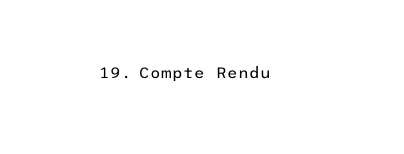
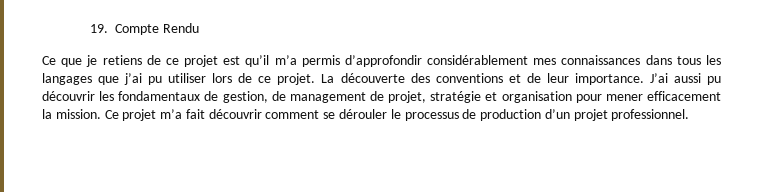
+ Ce que je retiens de ce projet est qu’il m’a permis d’approfondir considérablement mes connaissances dans tous les langages que j’ai pu utiliser lors de ce projet. La découverte des conventions et de leur importance. J’ai aussi pu découvrir les fondamentaux de gestion, de management de projet, stratégie et organisation pour mener efficacement la mission. Ce projet m’a fait découvrir comment se dérouler le processus de production d’un projet professionnel.

